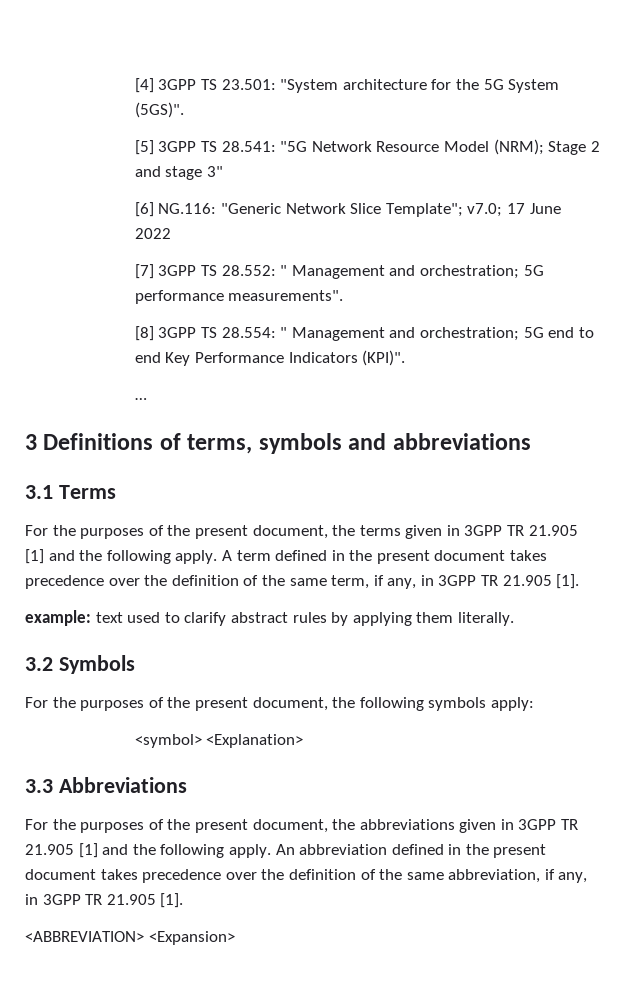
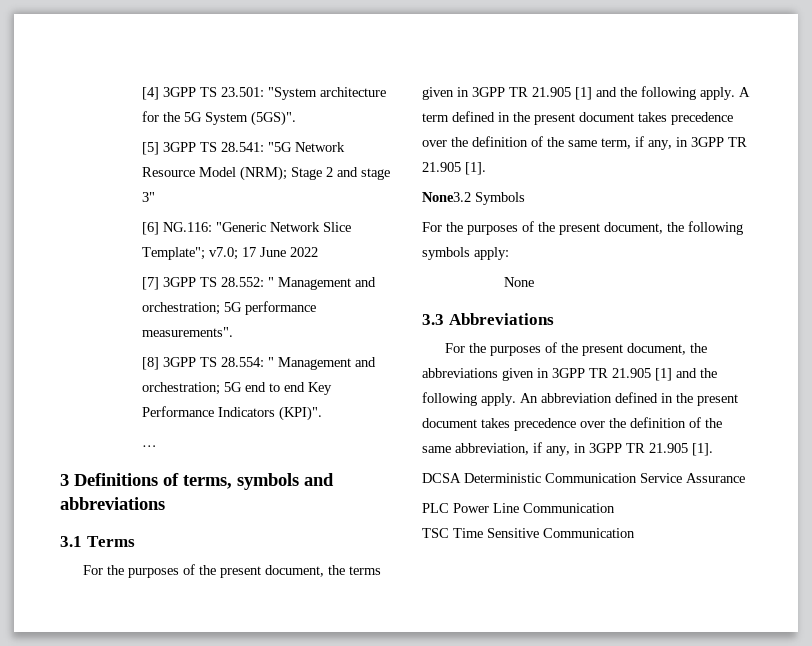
- example: text used to clarify abstract rules by applying them literally.
- 3.2 Symbols
+ None3.2 Symbols
- <symbol> <Explanation>
+ None
- <ABBREVIATION> <Expansion>
+ DCSA Deterministic Communication Service Assurance
+ PLC Power Line Communication
+ TSC Time Sensitive Communication

